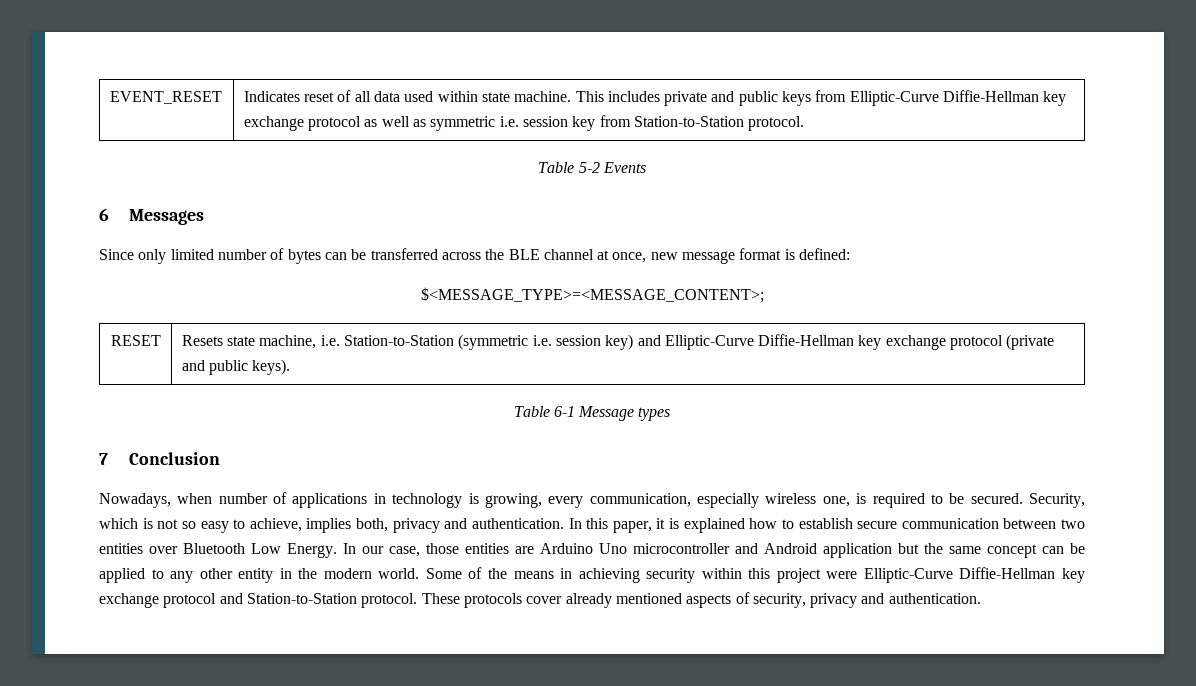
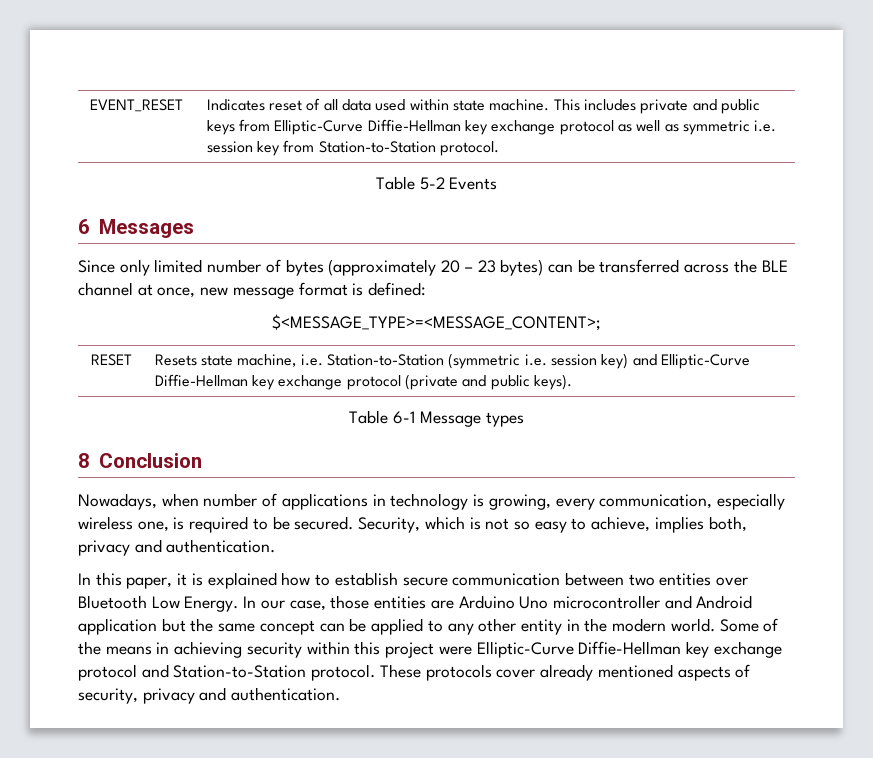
- Since only limited number of bytes can be transferred across the BLE channel at once, new message format is defined:
+ Since only limited number of bytes (approximately 20 – 23 bytes) can be transferred across the BLE channel at once, new message format is defined:
- 7 Conclusion
+ 8 Conclusion
- Security, which is not so easy to achieve, implies both, privacy and authentication. In this paper, it is explained how to establish secure communication between two entities over Bluetooth Low Energy.
+ Security, which is not so easy to achieve, implies both, privacy and authentication.
+ In this paper, it is explained how to establish secure communication between two entities over Bluetooth Low Energy.

